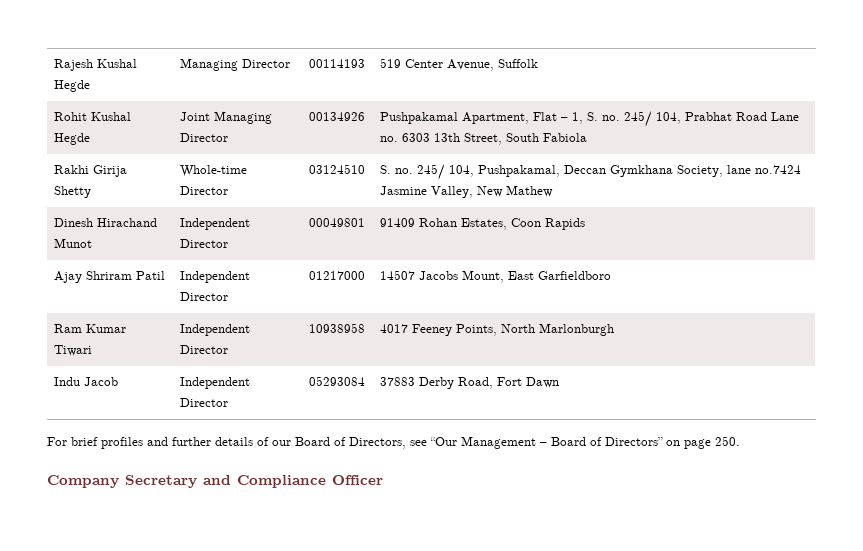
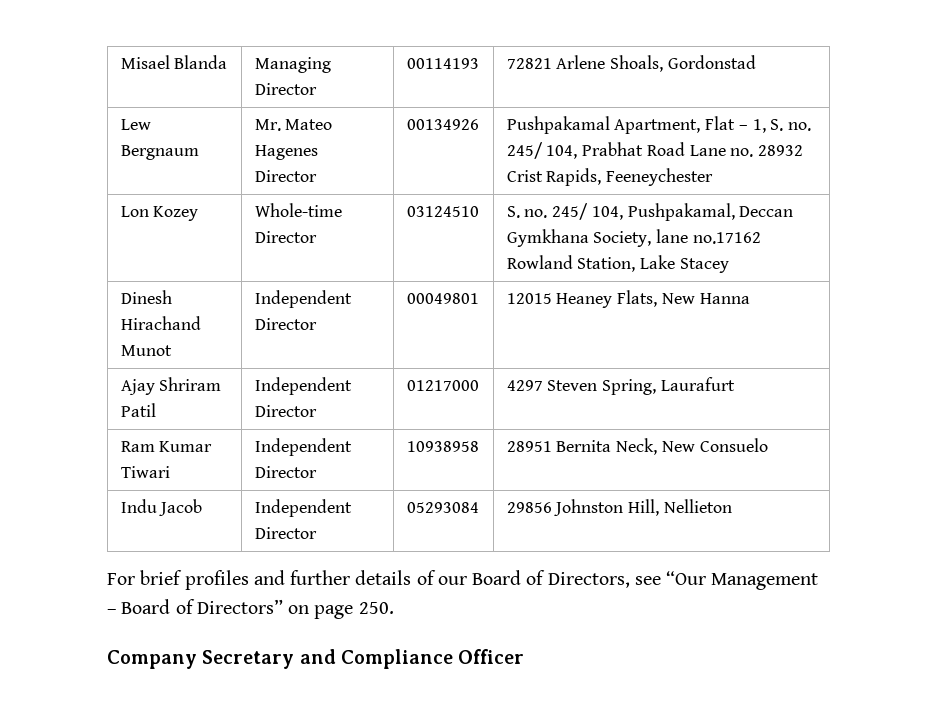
- Rajesh Kushal Hegde | Managing Director | 00114193 | 519 Center Avenue, Suffolk
- Rohit Kushal Hegde | Joint Managing Director | 00134926 | Pushpakamal Apartment, Flat – 1, S. no. 245/ 104, Prabhat Road Lane no. 6303 13th Street, South Fabiola
- Rakhi Girija Shetty | Whole-time Director | 03124510 | S. no. 245/ 104, Pushpakamal, Deccan Gymkhana Society, lane no.7424 Jasmine Valley, New Mathew
+ Misael Blanda | Managing Director | 00114193 | 72821 Arlene Shoals, Gordonstad
+ Lew Bergnaum | Mr. Mateo Hagenes Director | 00134926 | Pushpakamal Apartment, Flat – 1, S. no. 245/ 104, Prabhat Road Lane no. 28932 Crist Rapids, Feeneychester
+ Lon Kozey | Whole-time Director | 03124510 | S. no. 245/ 104, Pushpakamal, Deccan Gymkhana Society, lane no.17162 Rowland Station, Lake Stacey
- Dinesh Hirachand Munot | Independent Director | 00049801 | 91409 Rohan Estates, Coon Rapids
+ Dinesh Hirachand Munot | Independent Director | 00049801 | 12015 Heaney Flats, New Hanna
- Ajay Shriram Patil | Independent Director | 01217000 | 14507 Jacobs Mount, East Garfieldboro
+ Ajay Shriram Patil | Independent Director | 01217000 | 4297 Steven Spring, Laurafurt
- Ram Kumar Tiwari | Independent Director | 10938958 | 4017 Feeney Points, North Marlonburgh
+ Ram Kumar Tiwari | Independent Director | 10938958 | 28951 Bernita Neck, New Consuelo
- Indu Jacob | Independent Director | 05293084 | 37883 Derby Road, Fort Dawn
+ Indu Jacob | Independent Director | 05293084 | 29856 Johnston Hill, Nellieton

